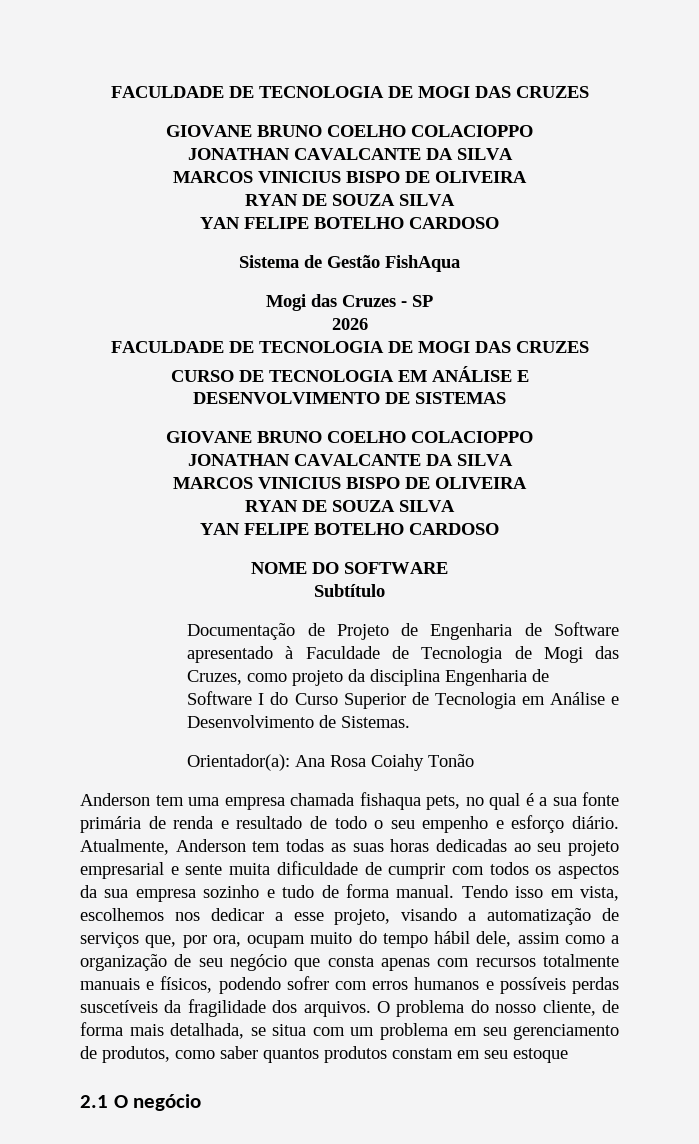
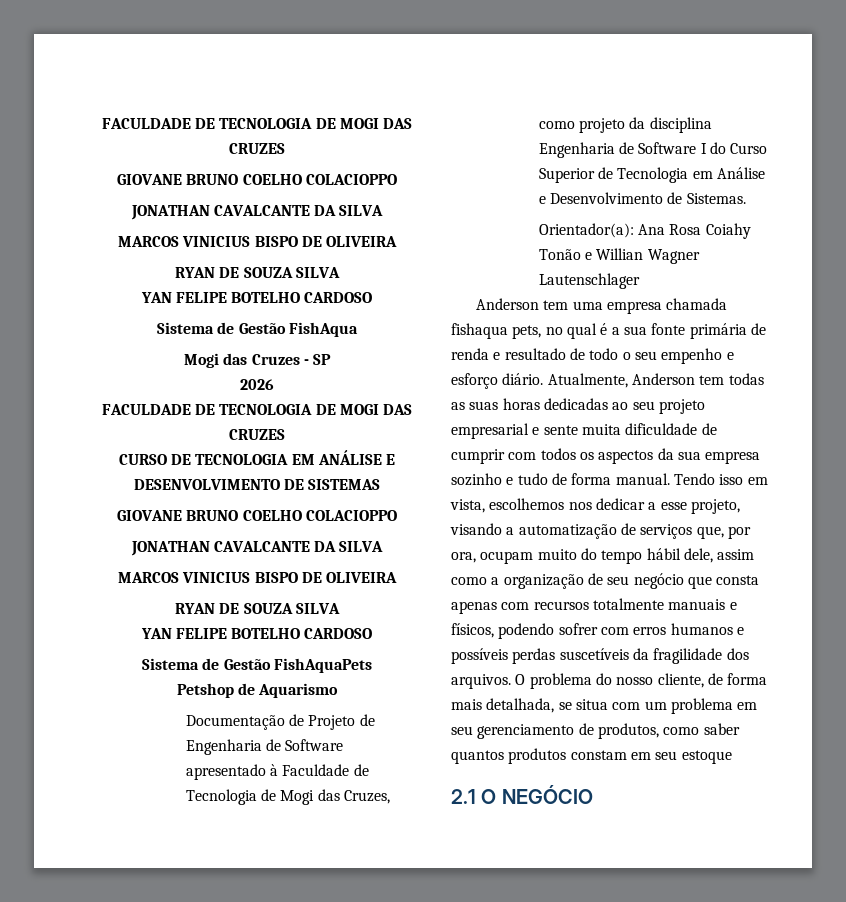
- NOME DO SOFTWARE
- Subtítulo
+ Sistema de Gestão FishAquaPets
+ Petshop de Aquarismo
- Orientador(a): Ana Rosa Coiahy Tonão
+ Orientador(a): Ana Rosa Coiahy Tonão e Willian Wagner Lautenschlager
- 2.1 O negócio
+ 2.1 O NEGÓCIO

